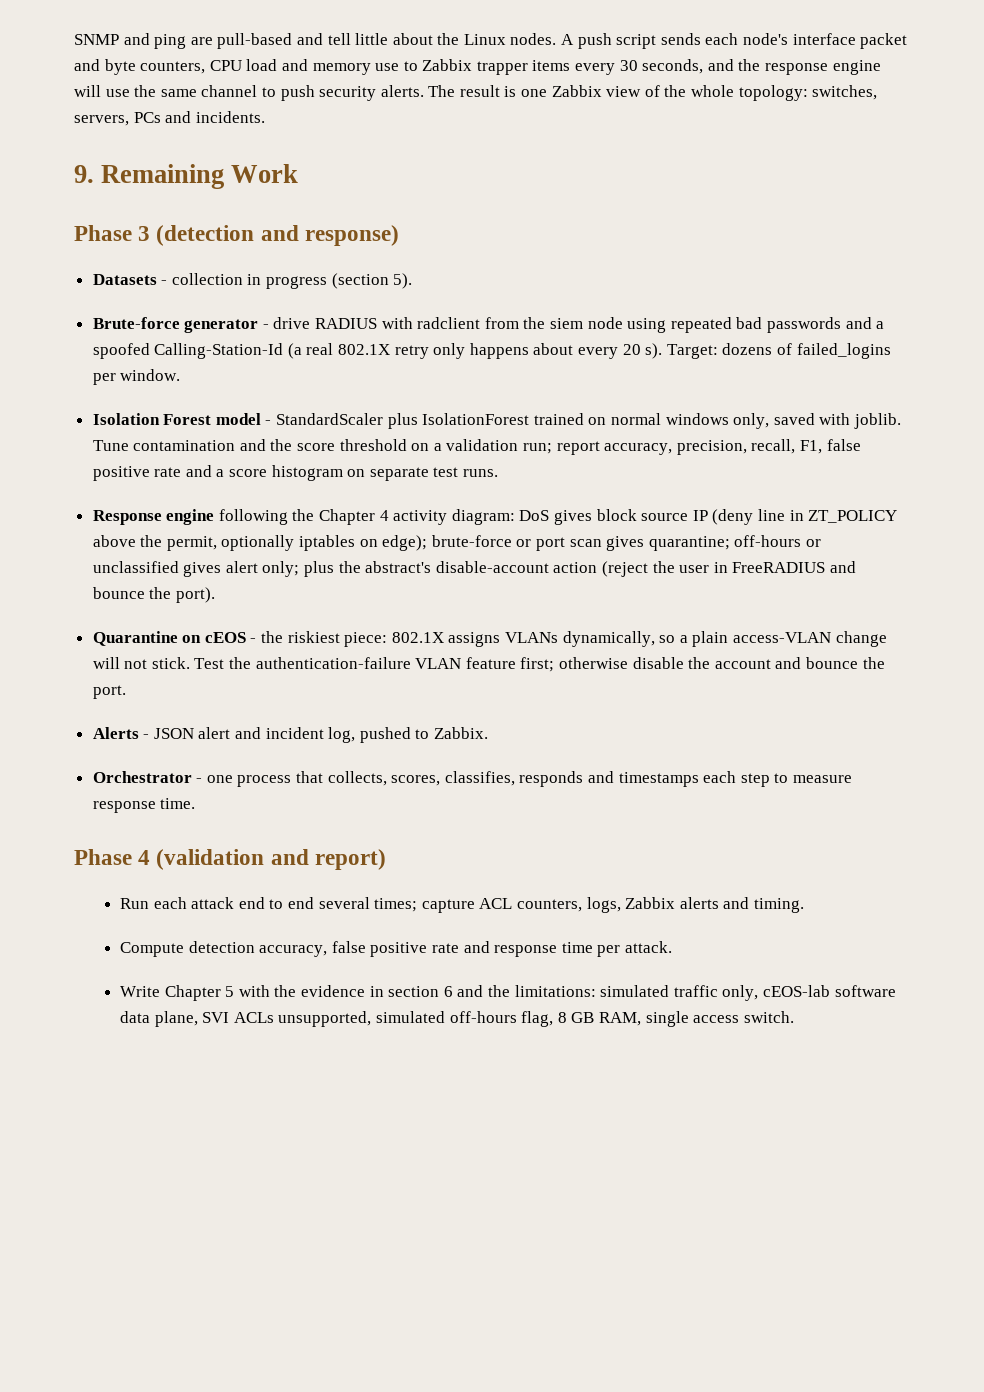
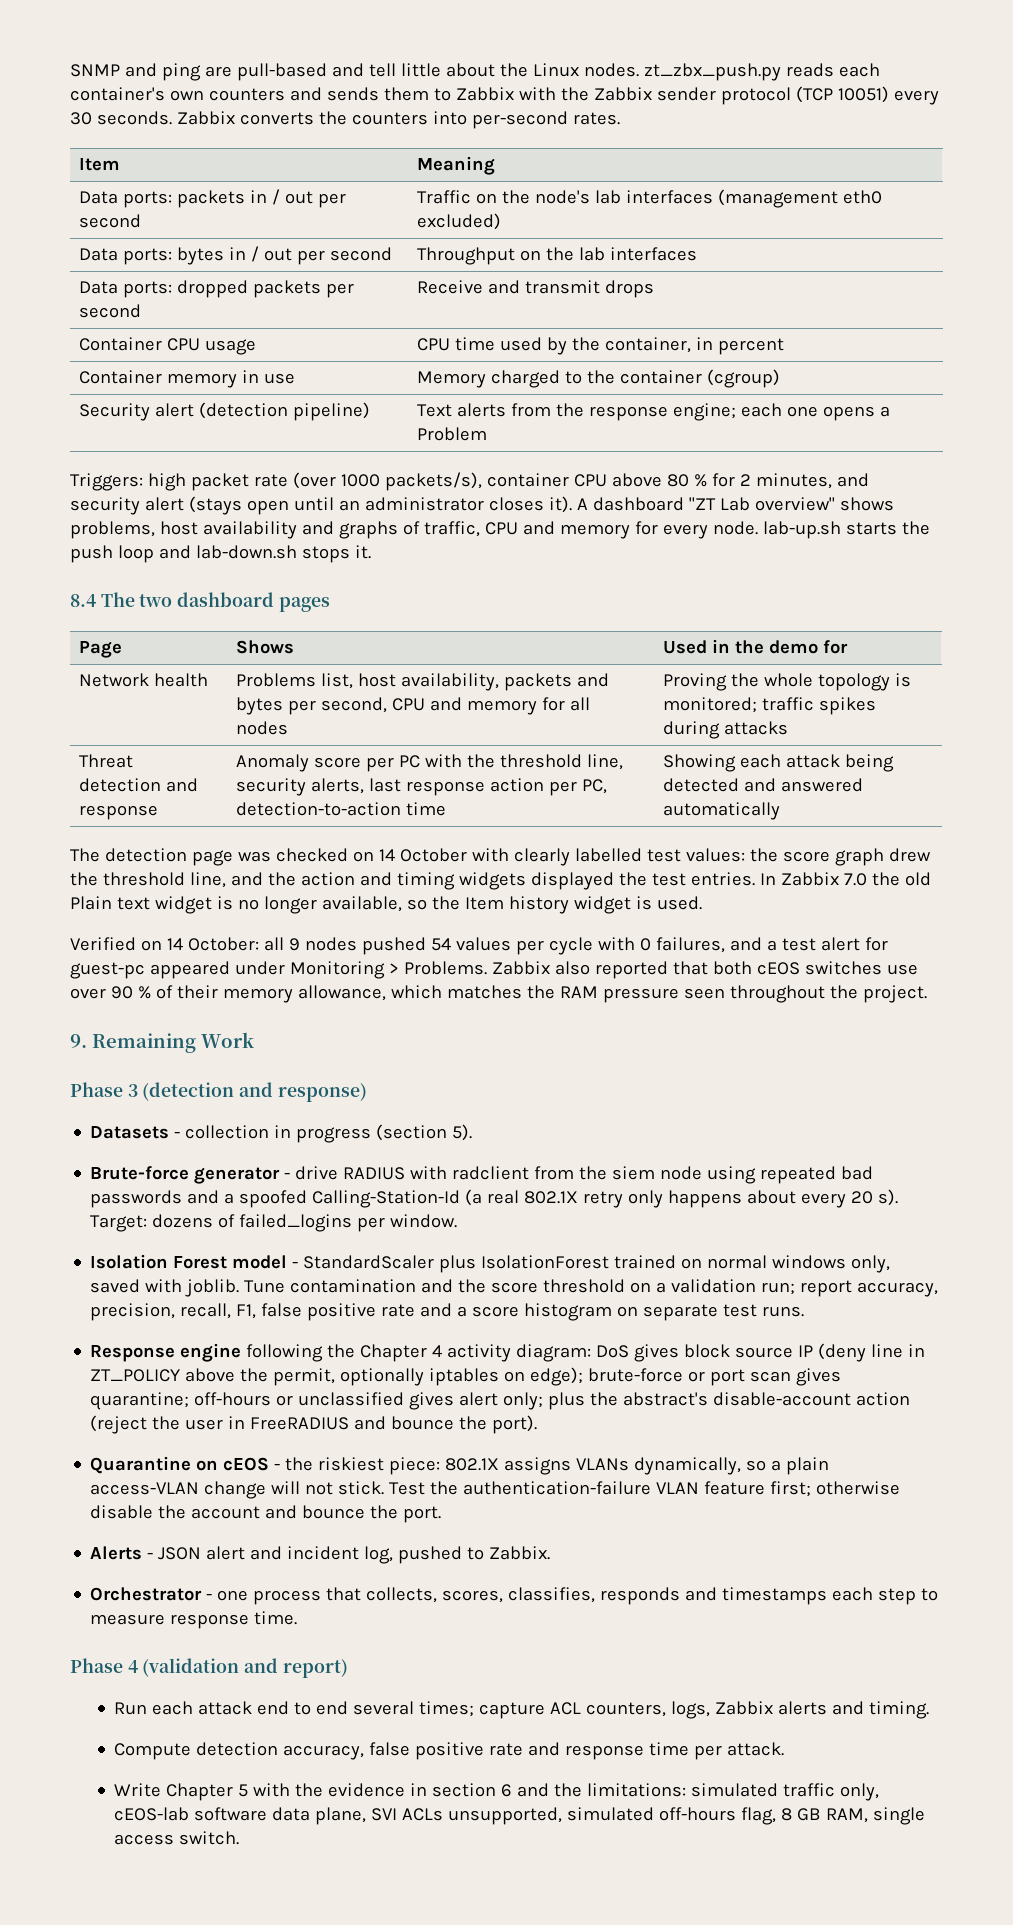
- SNMP and ping are pull-based and tell little about the Linux nodes. A push script sends each node's interface packet and byte counters, CPU load and memory use to Zabbix trapper items every 30 seconds, and the response engine will use the same channel to push security alerts. The result is one Zabbix view of the whole topology: switches, servers, PCs and incidents.
+ SNMP and ping are pull-based and tell little about the Linux nodes. zt_zbx_push.py reads each container's own counters and sends them to Zabbix with the Zabbix sender protocol (TCP 10051) every 30 seconds. Zabbix converts the counters into per-second rates.
+ Item | Meaning
+ Data ports: packets in / out per second | Traffic on the node's lab interfaces (management eth0 excluded)
+ Data ports: bytes in / out per second | Throughput on the lab interfaces
+ Data ports: dropped packets per second | Receive and transmit drops
+ Container CPU usage | CPU time used by the container, in percent
+ Container memory in use | Memory charged to the container (cgroup)
+ Security alert (detection pipeline) | Text alerts from the response engine; each one opens a Problem
+ Triggers: high packet rate (over 1000 packets/s), container CPU above 80 % for 2 minutes, and security alert (stays open until an administrator closes it). A dashboard "ZT Lab overview" shows problems, host availability and graphs of traffic, CPU and memory for every node. lab-up.sh starts the push loop and lab-down.sh stops it.
+ 8.4 The two dashboard pages
+ Page | Shows | Used in the demo for
+ Network health | Problems list, host availability, packets and bytes per second, CPU and memory for all nodes | Proving the whole topology is monitored; traffic spikes during attacks
+ Threat detection and response | Anomaly score per PC with the threshold line, security alerts, last response action per PC, detection-to-action time | Showing each attack being detected and answered automatically
+ The detection page was checked on 14 October with clearly labelled test values: the score graph drew the threshold line, and the action and timing widgets displayed the test entries. In Zabbix 7.0 the old Plain text widget is no longer available, so the Item history widget is used.
+ Verified on 14 October: all 9 nodes pushed 54 values per cycle with 0 failures, and a test alert for guest-pc appeared under Monitoring > Problems. Zabbix also reported that both cEOS switches use over 90 % of their memory allowance, which matches the RAM pressure seen throughout the project.

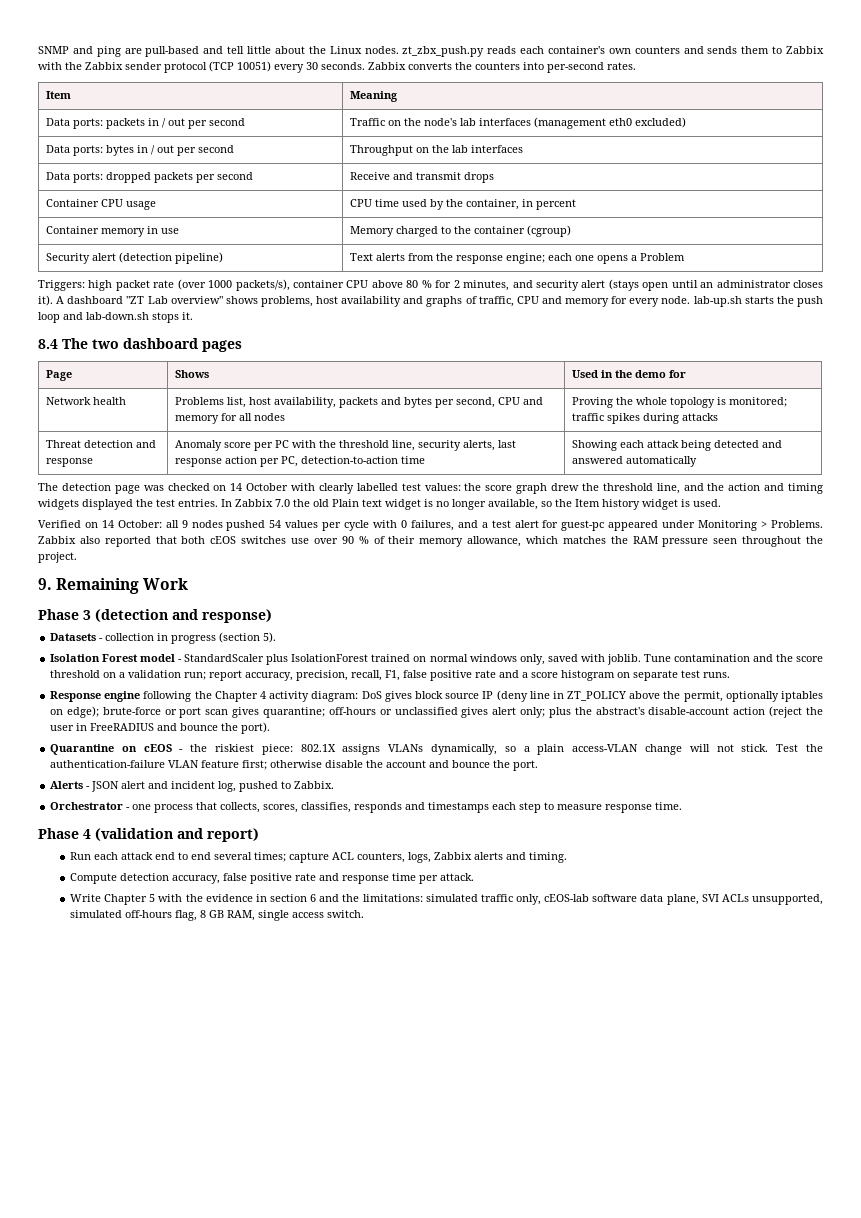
- Brute-force generator - drive RADIUS with radclient from the siem node using repeated bad passwords and a spoofed Calling-Station-Id (a real 802.1X retry only happens about every 20 s). Target: dozens of failed_logins per window.

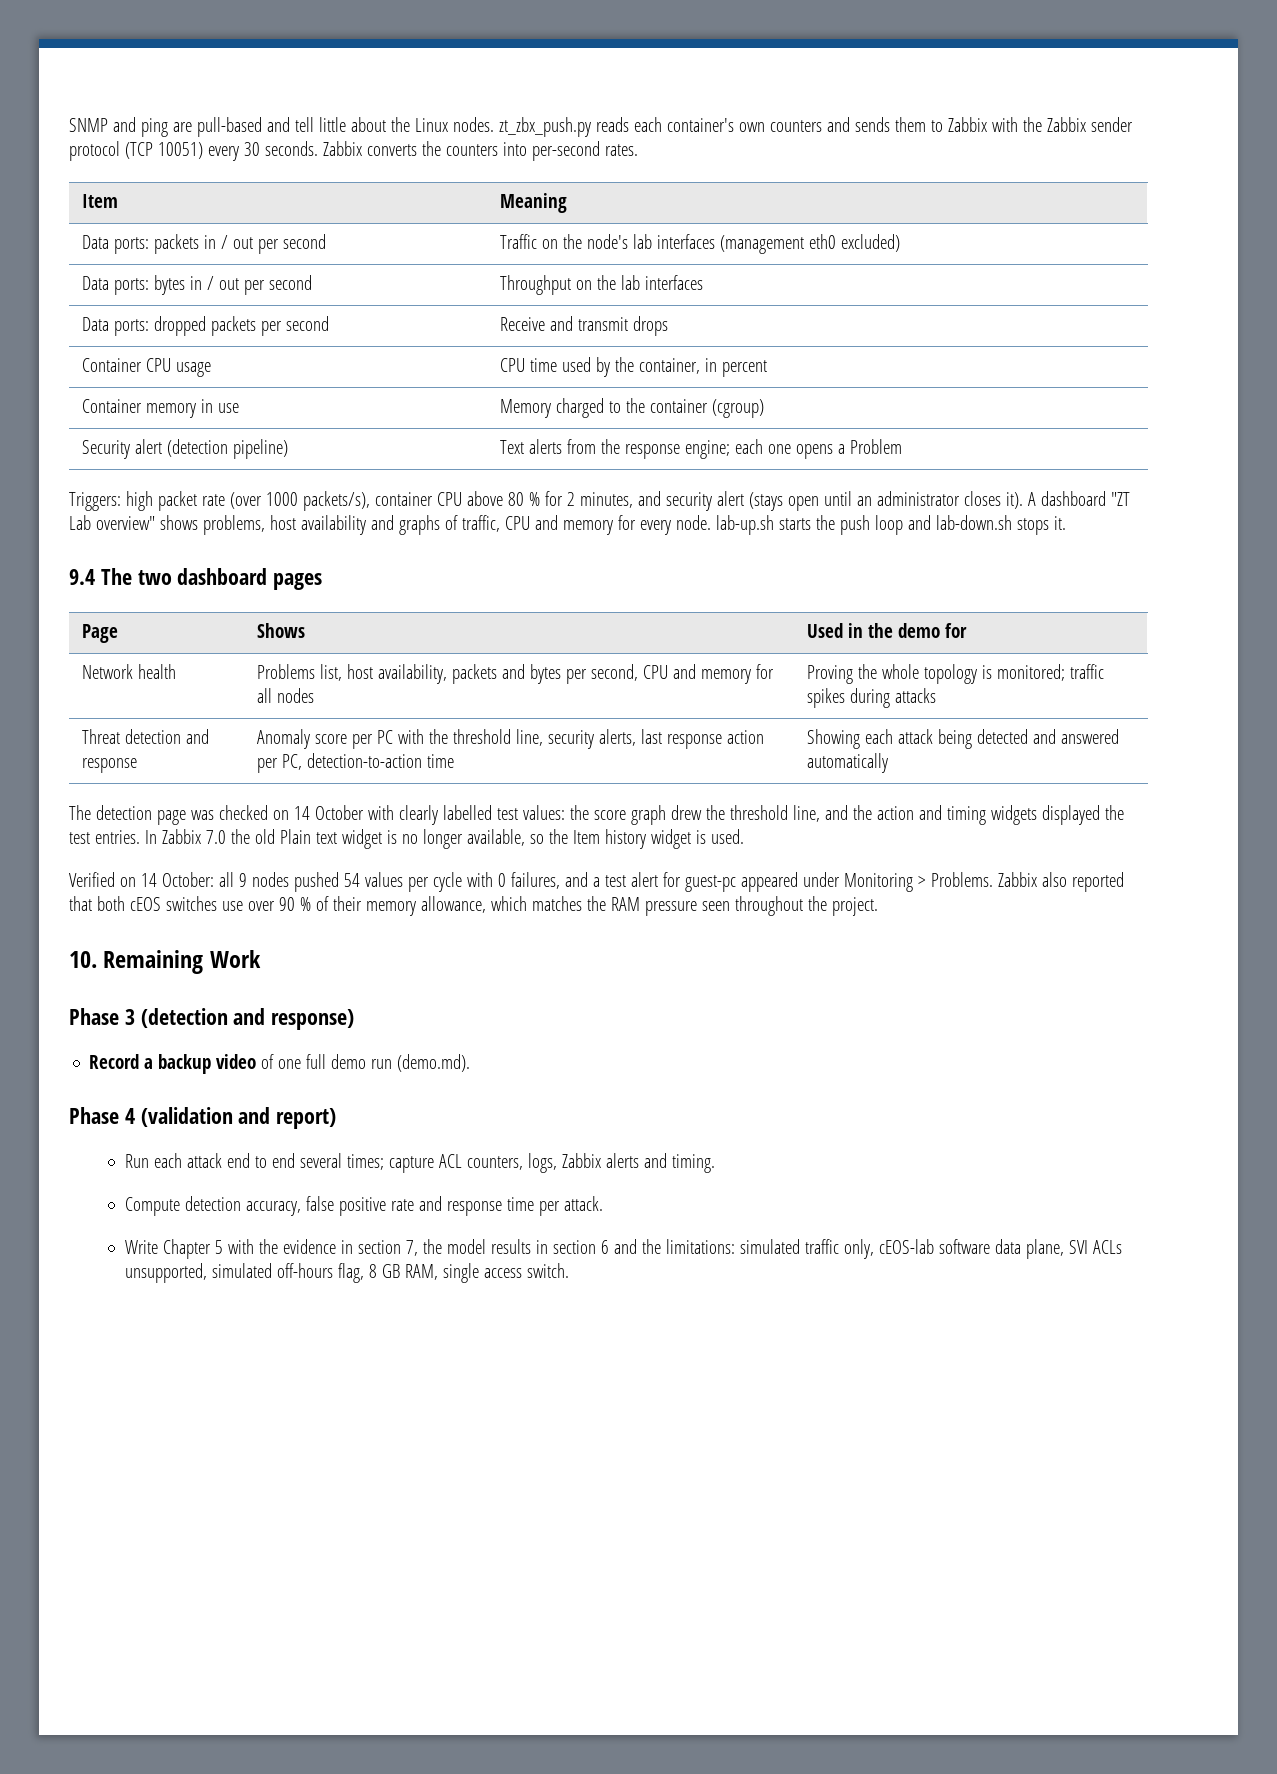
- 8.4 The two dashboard pages
+ 9.4 The two dashboard pages
- 9. Remaining Work
+ 10. Remaining Work
- Datasets - collection in progress (section 5).
- Isolation Forest model - StandardScaler plus IsolationForest trained on normal windows only, saved with joblib. Tune contamination and the score threshold on a validation run; report accuracy, precision, recall, F1, false positive rate and a score histogram on separate test runs.
- Response engine following the Chapter 4 activity diagram: DoS gives block source IP (deny line in ZT_POLICY above the permit, optionally iptables on edge); brute-force or port scan gives quarantine; off-hours or unclassified gives alert only; plus the abstract's disable-account action (reject the user in FreeRADIUS and bounce the port).
- Quarantine on cEOS - the riskiest piece: 802.1X assigns VLANs dynamically, so a plain access-VLAN change will not stick. Test the authentication-failure VLAN feature first; otherwise disable the account and bounce the port.
- Alerts - JSON alert and incident log, pushed to Zabbix.
- Orchestrator - one process that collects, scores, classifies, responds and timestamps each step to measure response time.
+ Record a backup video of one full demo run (demo.md).
- Write Chapter 5 with the evidence in section 6 and the limitations: simulated traffic only, cEOS-lab software data plane, SVI ACLs unsupported, simulated off-hours flag, 8 GB RAM, single access switch.
+ Write Chapter 5 with the evidence in section 7, the model results in section 6 and the limitations: simulated traffic only, cEOS-lab software data plane, SVI ACLs unsupported, simulated off-hours flag, 8 GB RAM, single access switch.

